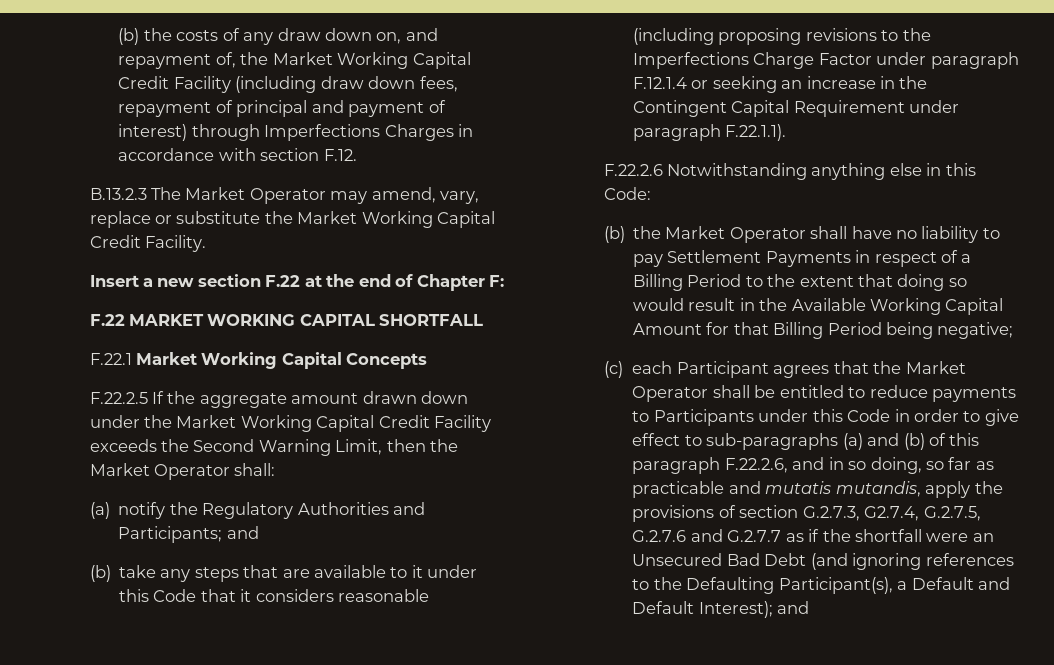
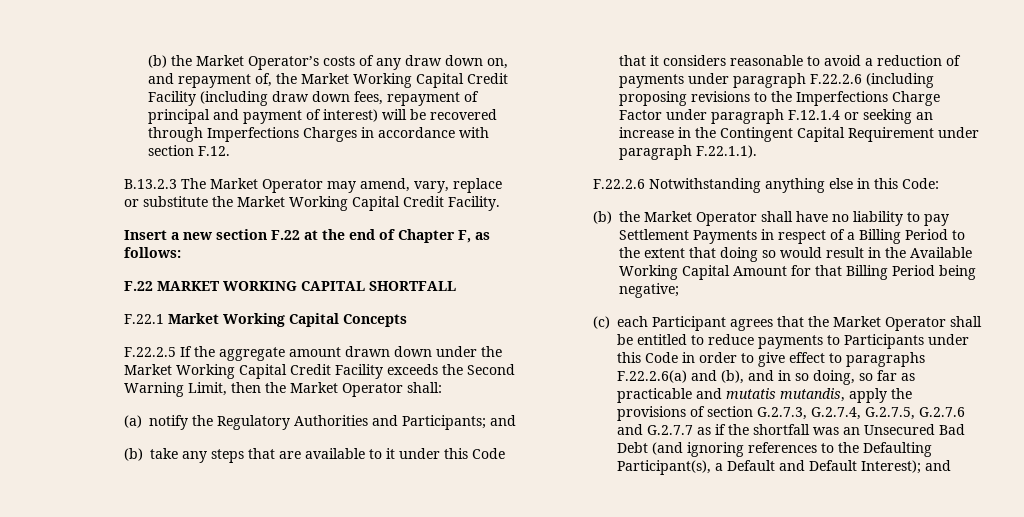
- (b) the costs of any draw down on, and repayment of, the Market Working Capital Credit Facility (including draw down fees, repayment of principal and payment of interest) through Imperfections Charges in accordance with section F.12.
+ (b) the Market Operator’s costs of any draw down on, and repayment of, the Market Working Capital Credit Facility (including draw down fees, repayment of principal and payment of interest) will be recovered through Imperfections Charges in accordance with section F.12.
- Insert a new section F.22 at the end of Chapter F:
+ Insert a new section F.22 at the end of Chapter F, as follows:
- (b) take any steps that are available to it under this Code that it considers reasonable (including proposing revisions to the Imperfections Charge Factor under paragraph F.12.1.4 or seeking an increase in the Contingent Capital Requirement under paragraph F.22.1.1).
+ (b) take any steps that are available to it under this Code that it considers reasonable to avoid a reduction of payments under paragraph F.22.2.6 (including proposing revisions to the Imperfections Charge Factor under paragraph F.12.1.4 or seeking an increase in the Contingent Capital Requirement under paragraph F.22.1.1).
- (c) each Participant agrees that the Market Operator shall be entitled to reduce payments to Participants under this Code in order to give effect to sub-paragraphs (a) and (b) of this paragraph F.22.2.6, and in so doing, so far as practicable and mutatis mutandis, apply the provisions of section G.2.7.3, G2.7.4, G.2.7.5, G.2.7.6 and G.2.7.7 as if the shortfall were an Unsecured Bad Debt (and ignoring references to the Defaulting Participant(s), a Default and Default Interest);
+ (c) each Participant agrees that the Market Operator shall be entitled to reduce payments to Participants under this Code in order to give effect to paragraphs F.22.2.6(a) and (b), and in so doing, so far as practicable and mutatis mutandis, apply the provisions of section G.2.7.3, G.2.7.4, G.2.7.5, G.2.7.6 and G.2.7.7 as if the shortfall was an Unsecured Bad Debt (and ignoring references to the Defaulting Participant(s), a Default and Default Interest);

